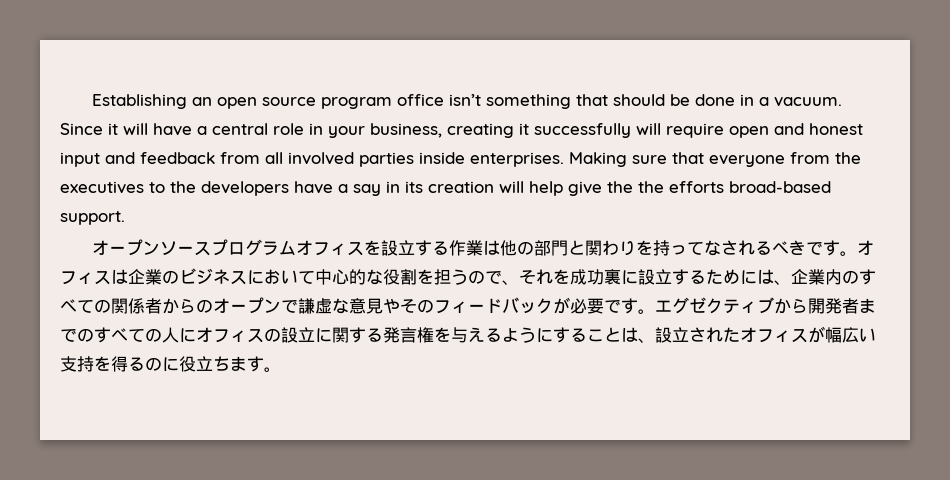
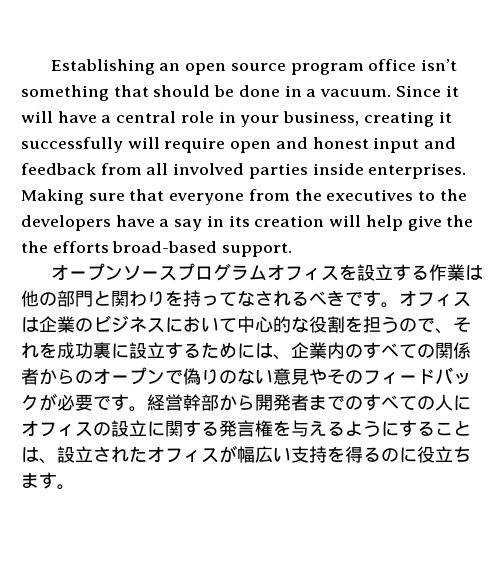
- オフィスは企業のビジネスにおいて中心的な役割を担うので、それを成功裏に設立するためには、企業内のすべての関係者からのオープンで謙虚な意見やそのフィードバックが必要です。
+ オフィスは企業のビジネスにおいて中心的な役割を担うので、それを成功裏に設立するためには、企業内のすべての関係者からのオープンで偽りのない意見やそのフィードバックが必要です。
- エグゼクティブから開発者までのすべての人にオフィスの設立に関する発言権を与えるようにすることは、設立されたオフィスが幅広い支持を得るのに役立ちます。
+ 経営幹部から開発者までのすべての人にオフィスの設立に関する発言権を与えるようにすることは、設立されたオフィスが幅広い支持を得るのに役立ちます。

